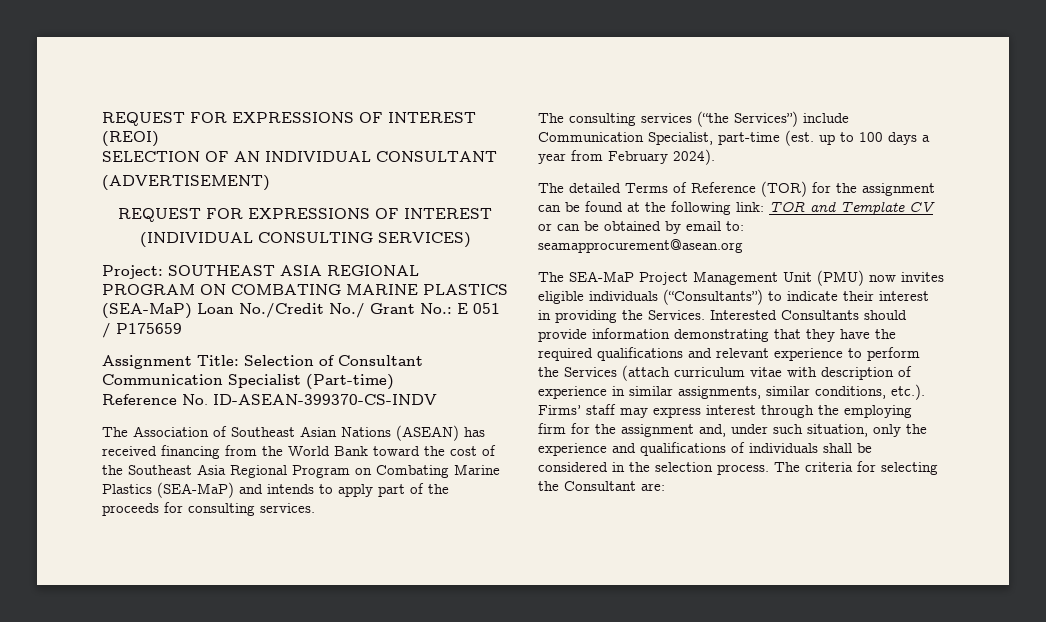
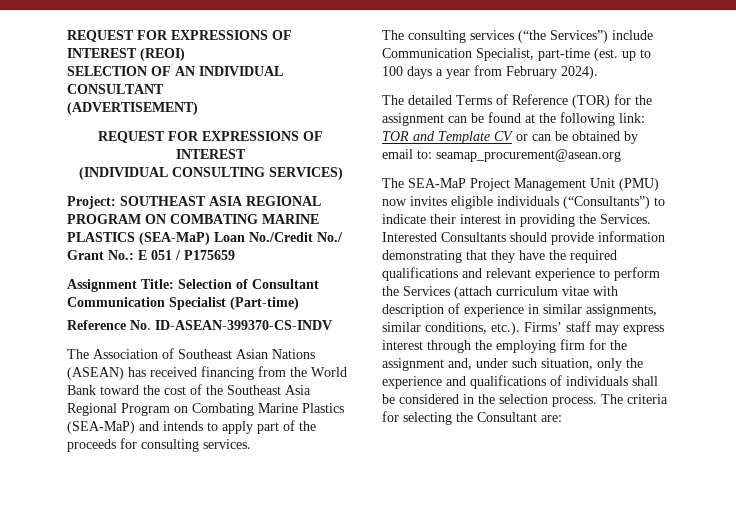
- The detailed Terms of Reference (TOR) for the assignment can be found at the following link: TOR and Template CV or can be obtained by email to: seamapprocurement@asean.org
+ The detailed Terms of Reference (TOR) for the assignment can be found at the following link: TOR and Template CV or can be obtained by email to: seamap_procurement@asean.org

